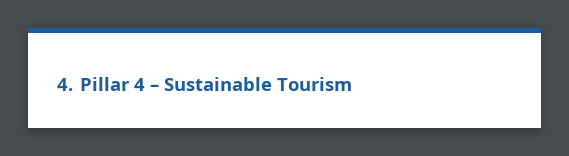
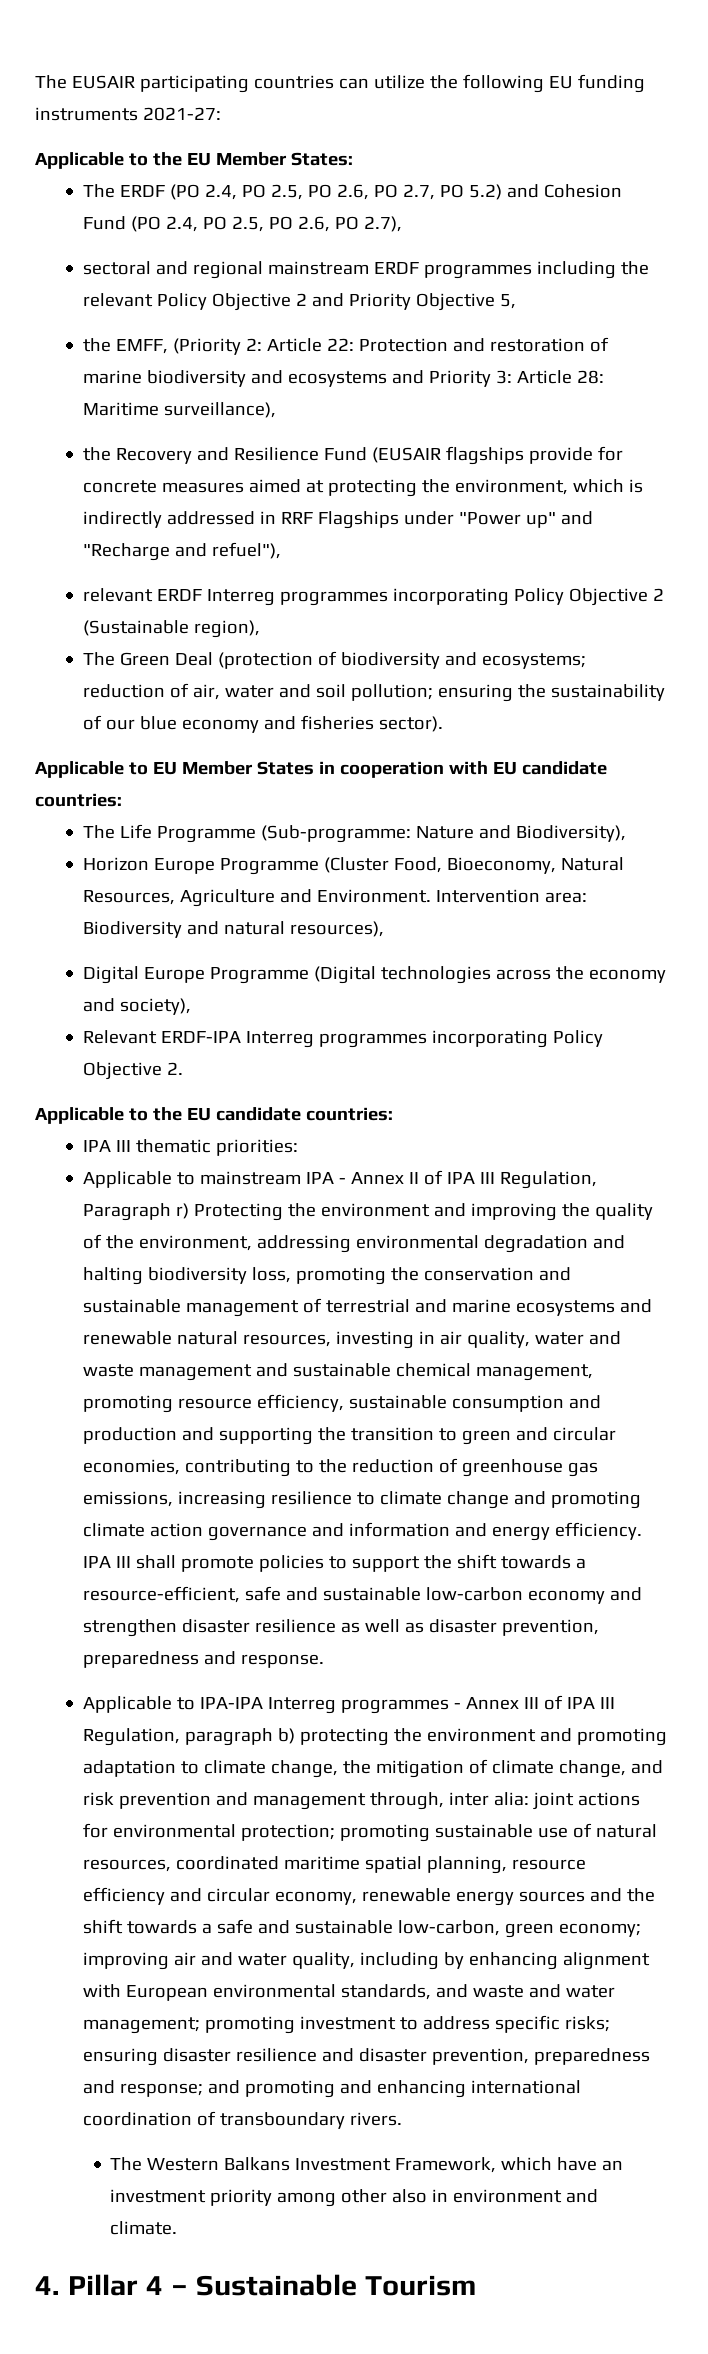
+ The EUSAIR participating countries can utilize the following EU funding instruments 2021-27:
+ Applicable to the EU Member States:
+ The ERDF (PO 2.4, PO 2.5, PO 2.6, PO 2.7, PO 5.2) and Cohesion Fund (PO 2.4, PO 2.5, PO 2.6, PO 2.7),
+ sectoral and regional mainstream ERDF programmes including the relevant Policy Objective 2 and Priority Objective 5,
+ the EMFF, (Priority 2: Article 22: Protection and restoration of marine biodiversity and ecosystems and Priority 3: Article 28: Maritime surveillance),
+ the Recovery and Resilience Fund (EUSAIR flagships provide for concrete measures aimed at protecting the environment, which is indirectly addressed in RRF Flagships under "Power up" and "Recharge and refuel"),
+ relevant ERDF Interreg programmes incorporating Policy Objective 2 (Sustainable region),
+ The Green Deal (protection of biodiversity and ecosystems; reduction of air, water and soil pollution; ensuring the sustainability of our blue economy and fisheries sector).
+ Applicable to EU Member States in cooperation with EU candidate countries:
+ The Life Programme (Sub-programme: Nature and Biodiversity),
+ Horizon Europe Programme (Cluster Food, Bioeconomy, Natural Resources, Agriculture and Environment. Intervention area: Biodiversity and natural resources),
+ Digital Europe Programme (Digital technologies across the economy and society),
+ Relevant ERDF-IPA Interreg programmes incorporating Policy Objective 2.
+ Applicable to the EU candidate countries:
+ IPA III thematic priorities:
+ Applicable to mainstream IPA - Annex II of IPA III Regulation, Paragraph r) Protecting the environment and improving the quality of the environment, addressing environmental degradation and halting biodiversity loss, promoting the conservation and sustainable management of terrestrial and marine ecosystems and renewable natural resources, investing in air quality, water and waste management and sustainable chemical management, promoting resource efficiency, sustainable consumption and production and supporting the transition to green and circular economies, contributing to the reduction of greenhouse gas emissions, increasing resilience to climate change and promoting climate action governance and information and energy efficiency. IPA III shall promote policies to support the shift towards a resource-efficient, safe and sustainable low-carbon economy and strengthen disaster resilience as well as disaster prevention, preparedness and response.
+ Applicable to IPA-IPA Interreg programmes - Annex III of IPA III Regulation, paragraph b) protecting the environment and promoting adaptation to climate change, the mitigation of climate change, and risk prevention and management through, inter alia: joint actions for environmental protection; promoting sustainable use of natural resources, coordinated maritime spatial planning, resource efficiency and circular economy, renewable energy sources and the shift towards a safe and sustainable low-carbon, green economy; improving air and water quality, including by enhancing alignment with European environmental standards, and waste and water management; promoting investment to address specific risks; ensuring disaster resilience and disaster prevention, preparedness and response; and promoting and enhancing international coordination of transboundary rivers.
+ The Western Balkans Investment Framework, which have an investment priority among other also in environment and climate.

